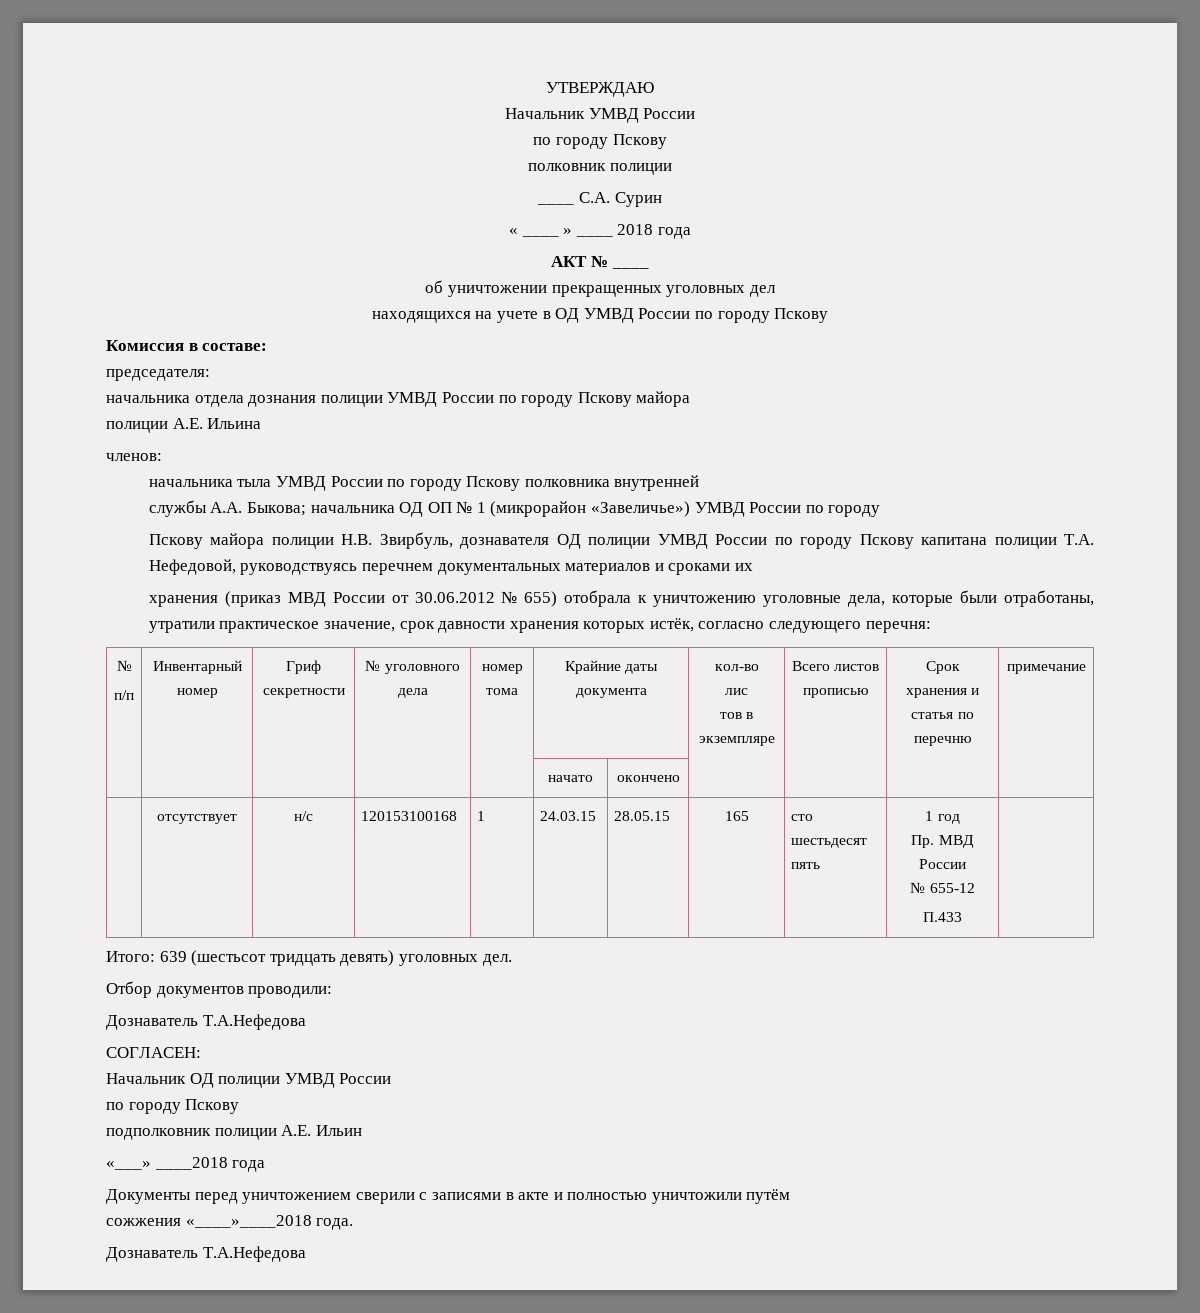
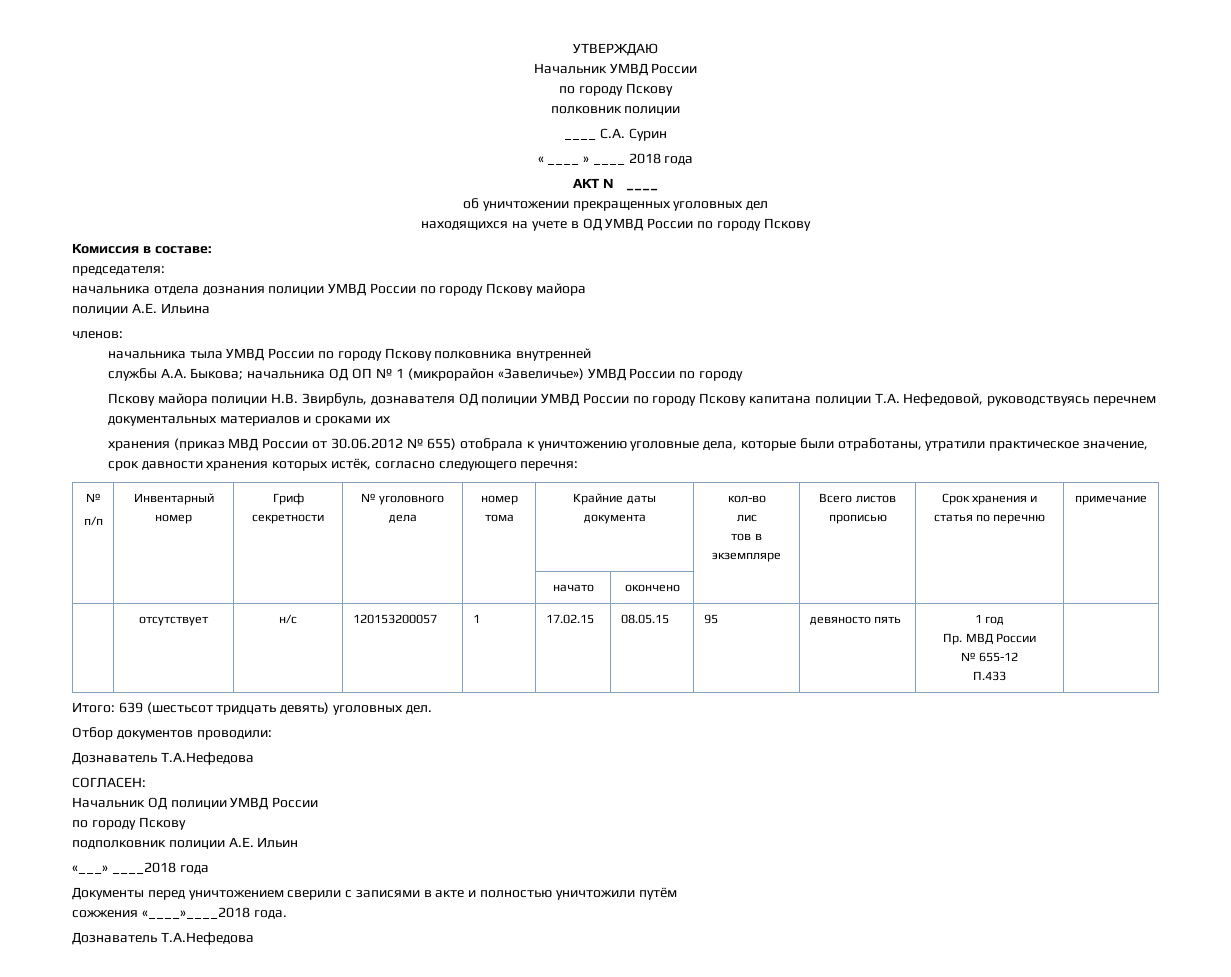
- | отсутствует | н/с | 120153100168 | 1 | 24.03.15 | 28.05.15 | 165 | сто шестьдесят пять | 1 год
+ | отсутствует | н/с | 120153200057 | 1 | 17.02.15 | 08.05.15 | 95 | девяносто пять | 1 год

